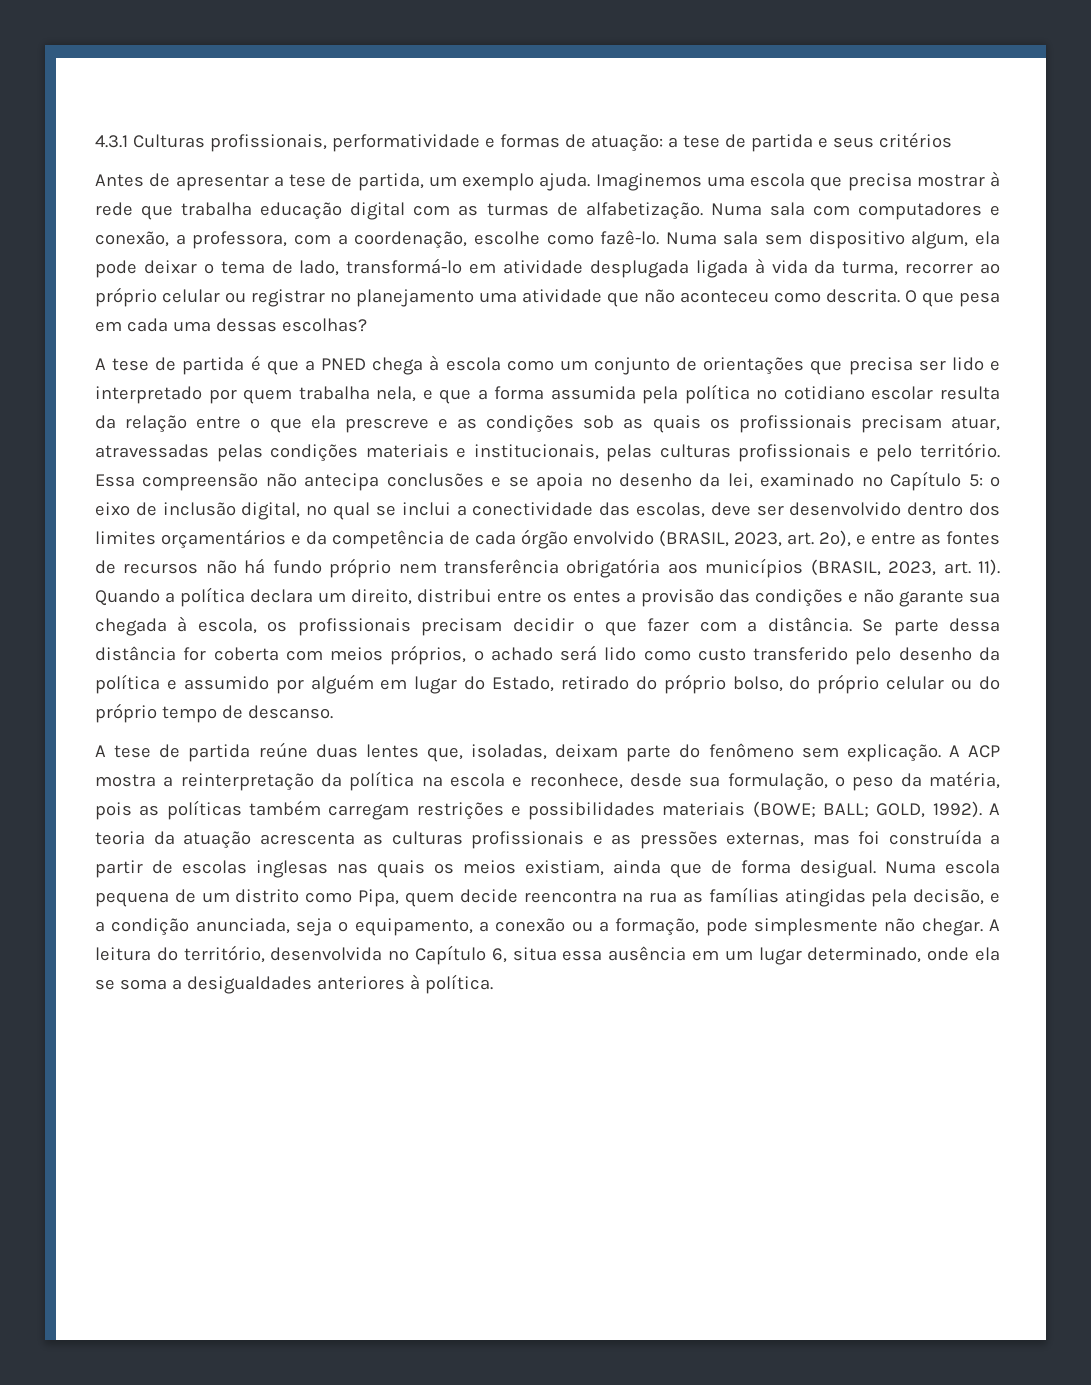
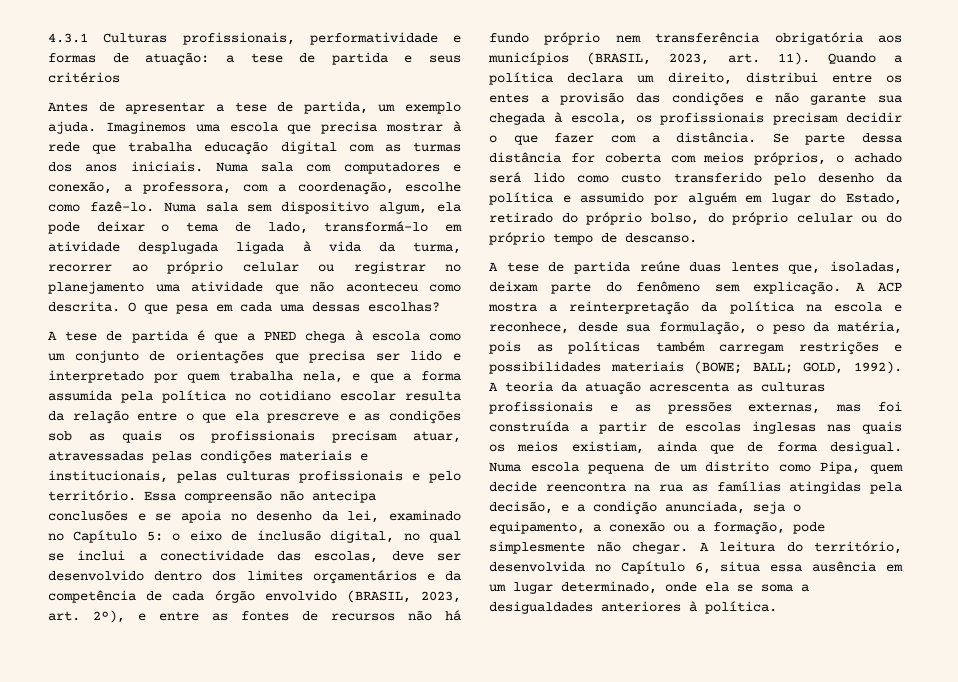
- Imaginemos uma escola que precisa mostrar à rede que trabalha educação digital com as turmas de alfabetização.
+ Imaginemos uma escola que precisa mostrar à rede que trabalha educação digital com as turmas dos anos iniciais.

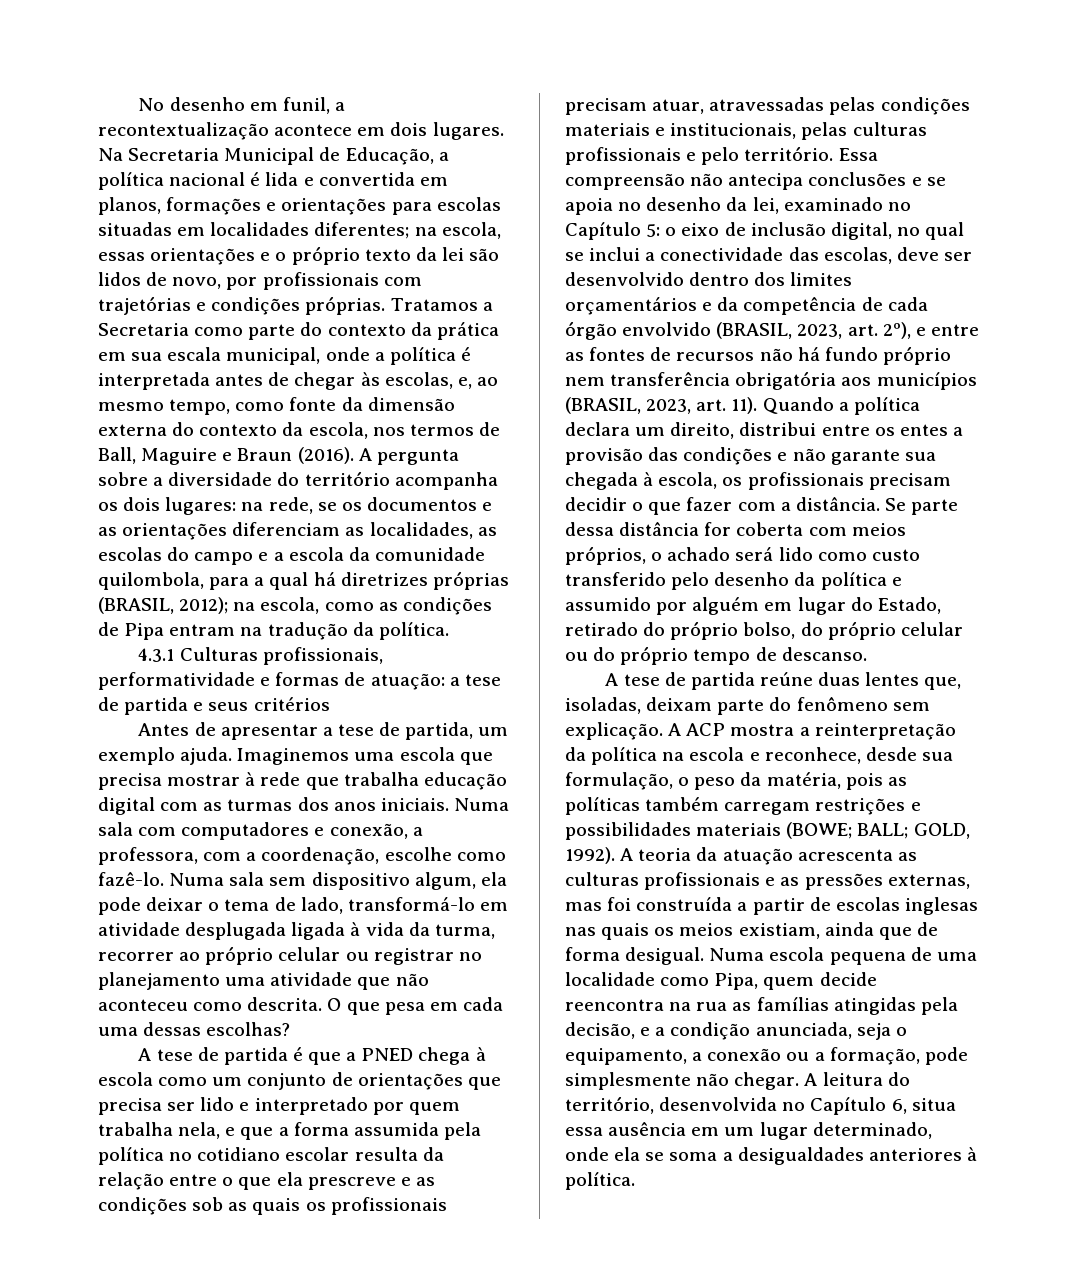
+ No desenho em funil, a recontextualização acontece em dois lugares. Na Secretaria Municipal de Educação, a política nacional é lida e convertida em planos, formações e orientações para escolas situadas em localidades diferentes; na escola, essas orientações e o próprio texto da lei são lidos de novo, por profissionais com trajetórias e condições próprias. Tratamos a Secretaria como parte do contexto da prática em sua escala municipal, onde a política é interpretada antes de chegar às escolas, e, ao mesmo tempo, como fonte da dimensão externa do contexto da escola, nos termos de Ball, Maguire e Braun (2016). A pergunta sobre a diversidade do território acompanha os dois lugares: na rede, se os documentos e as orientações diferenciam as localidades, as escolas do campo e a escola da comunidade quilombola, para a qual há diretrizes próprias (BRASIL, 2012); na escola, como as condições de Pipa entram na tradução da política.
- Numa escola pequena de um distrito como Pipa, quem decide reencontra na rua as famílias atingidas pela decisão, e a condição anunciada, seja o equipamento, a conexão ou a formação, pode simplesmente não chegar.
+ Numa escola pequena de uma localidade como Pipa, quem decide reencontra na rua as famílias atingidas pela decisão, e a condição anunciada, seja o equipamento, a conexão ou a formação, pode simplesmente não chegar.

